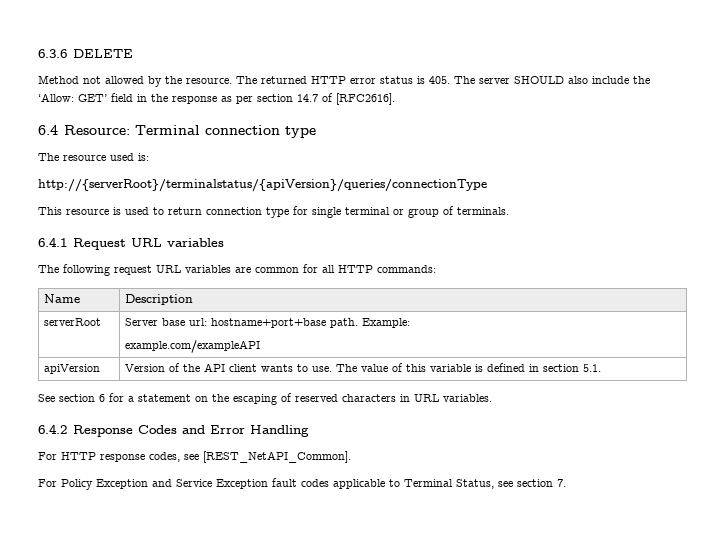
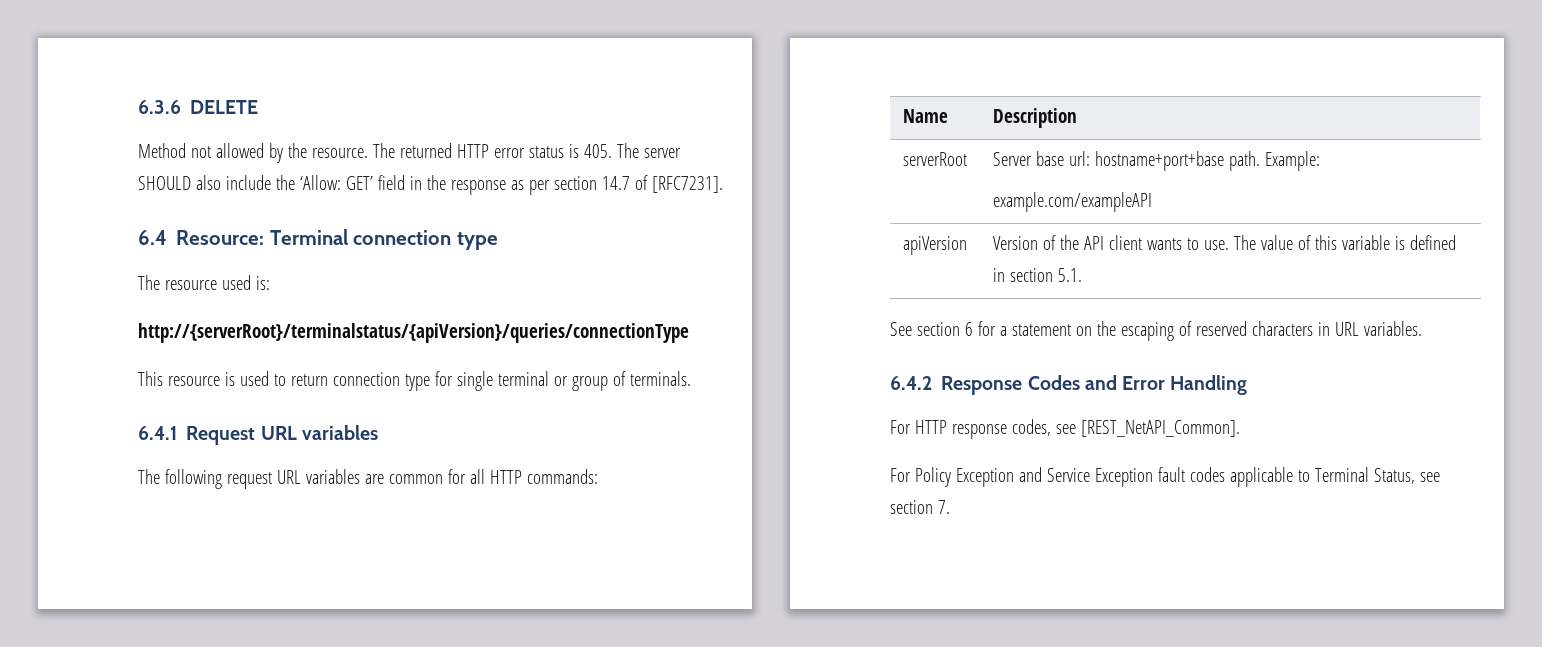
- The returned HTTP error status is 405. The server SHOULD also include the ‘Allow: GET’ field in the response as per section 14.7 of [RFC2616].
+ The returned HTTP error status is 405. The server SHOULD also include the ‘Allow: GET’ field in the response as per section 14.7 of [RFC7231].

